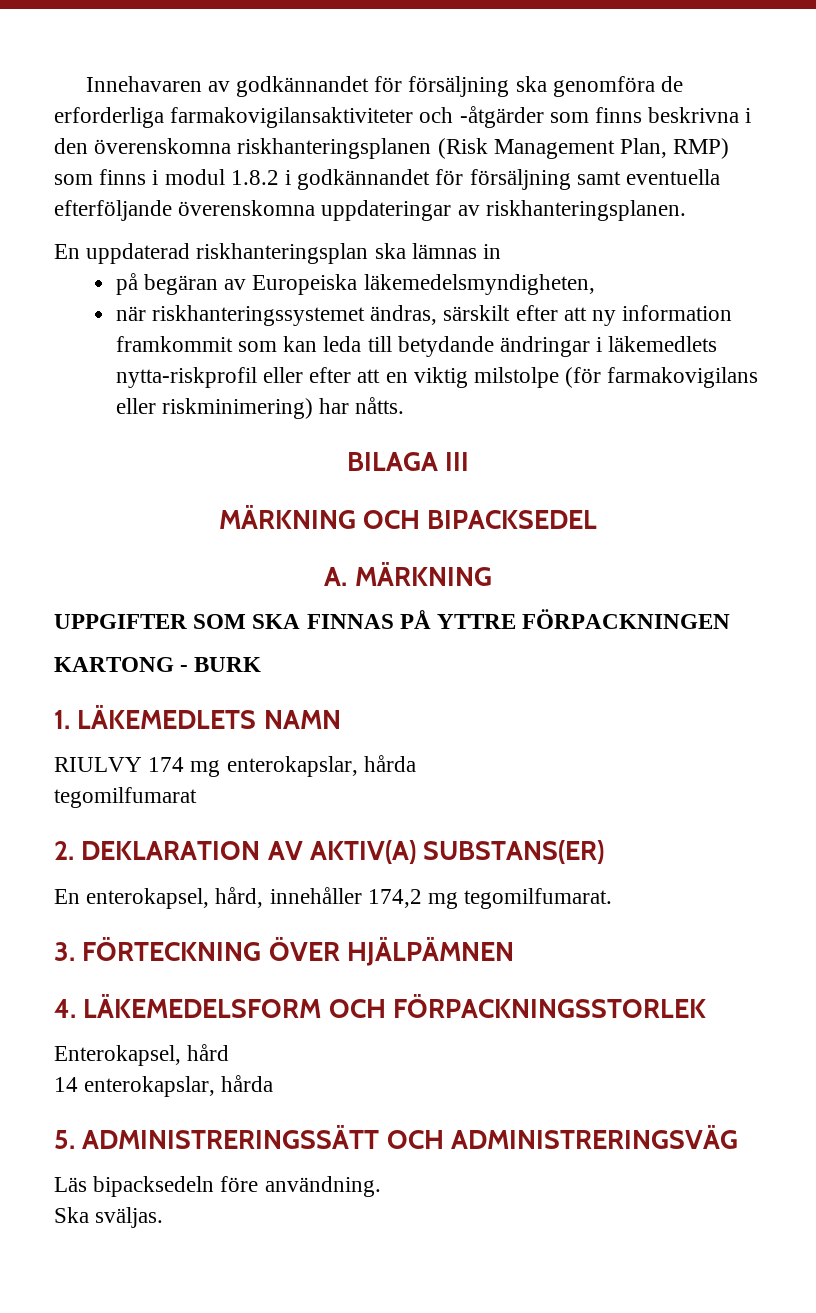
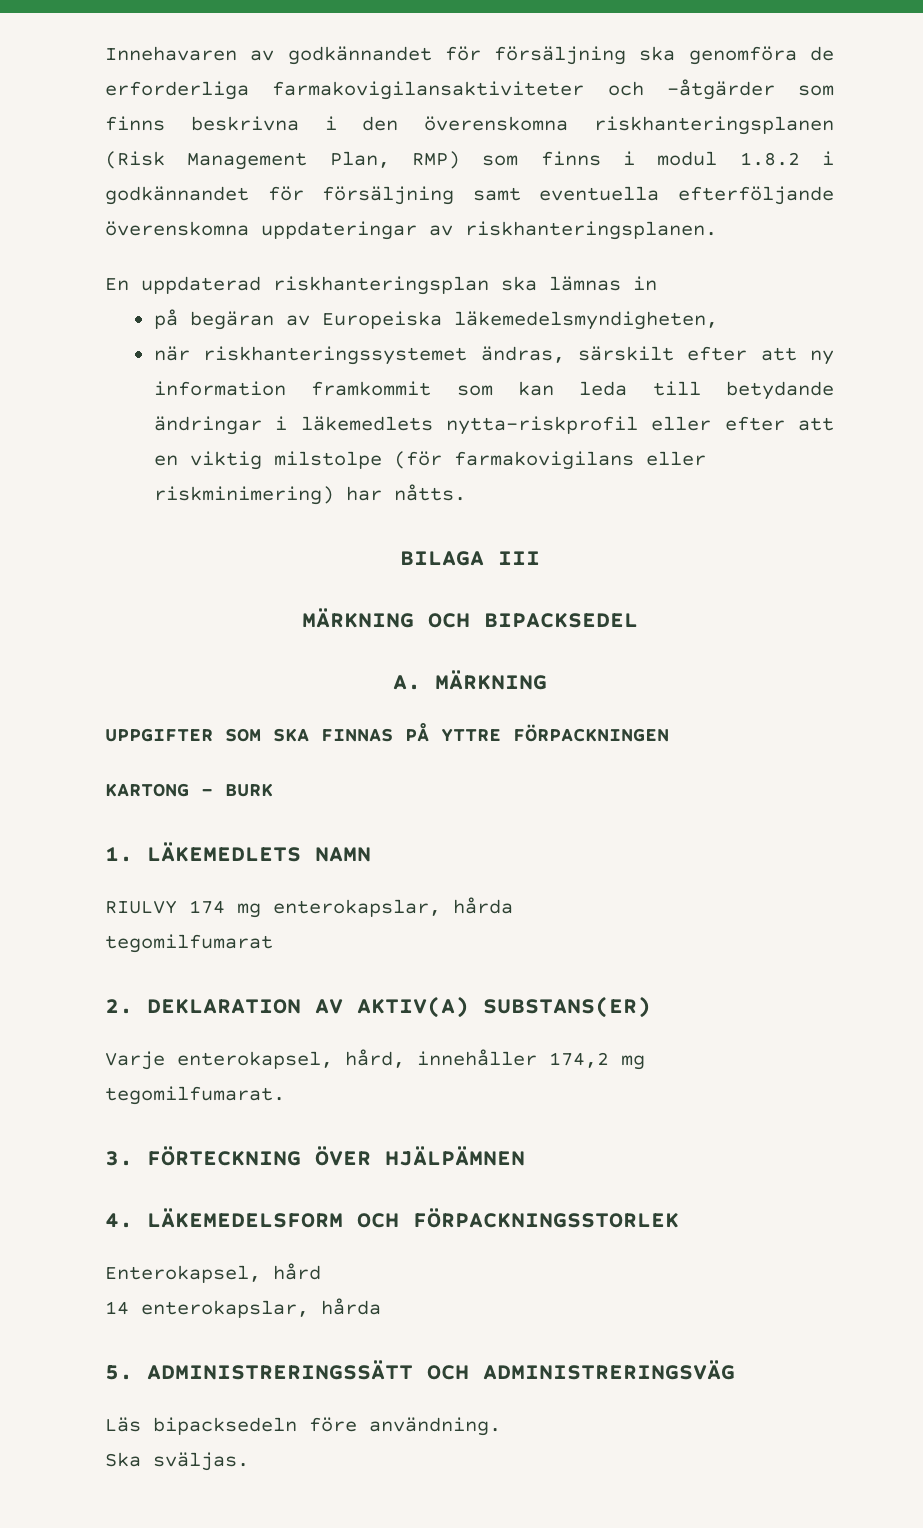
- En enterokapsel, hård, innehåller 174,2 mg tegomilfumarat.
+ Varje enterokapsel, hård, innehåller 174,2 mg tegomilfumarat.

